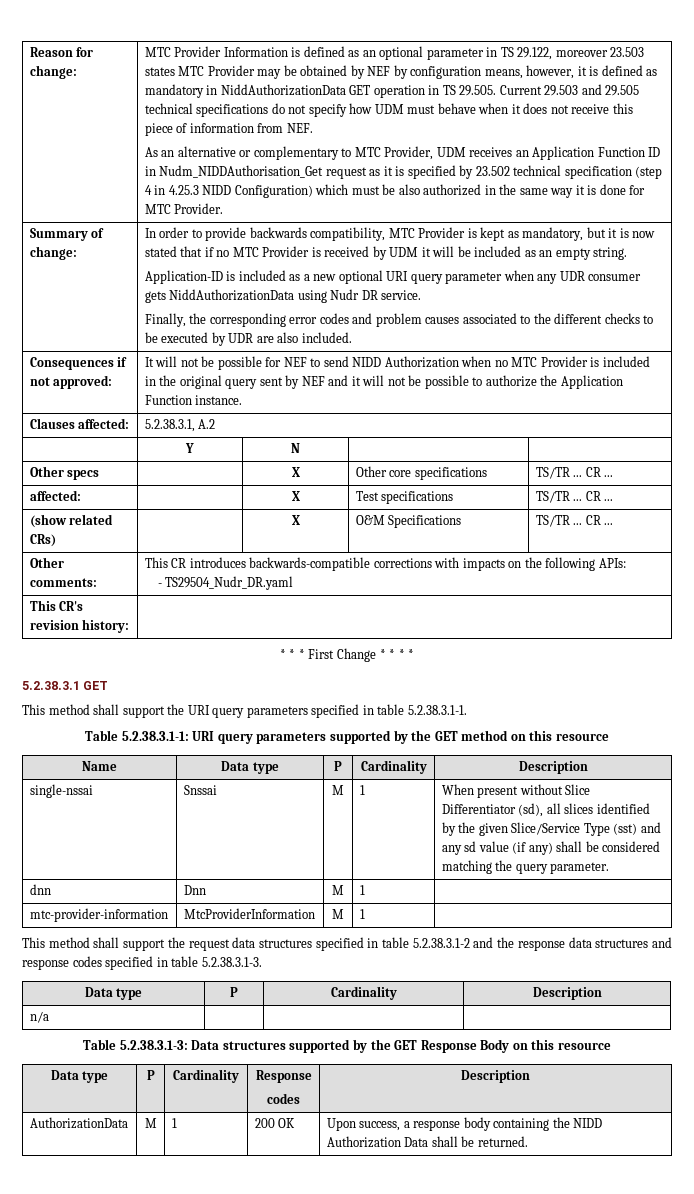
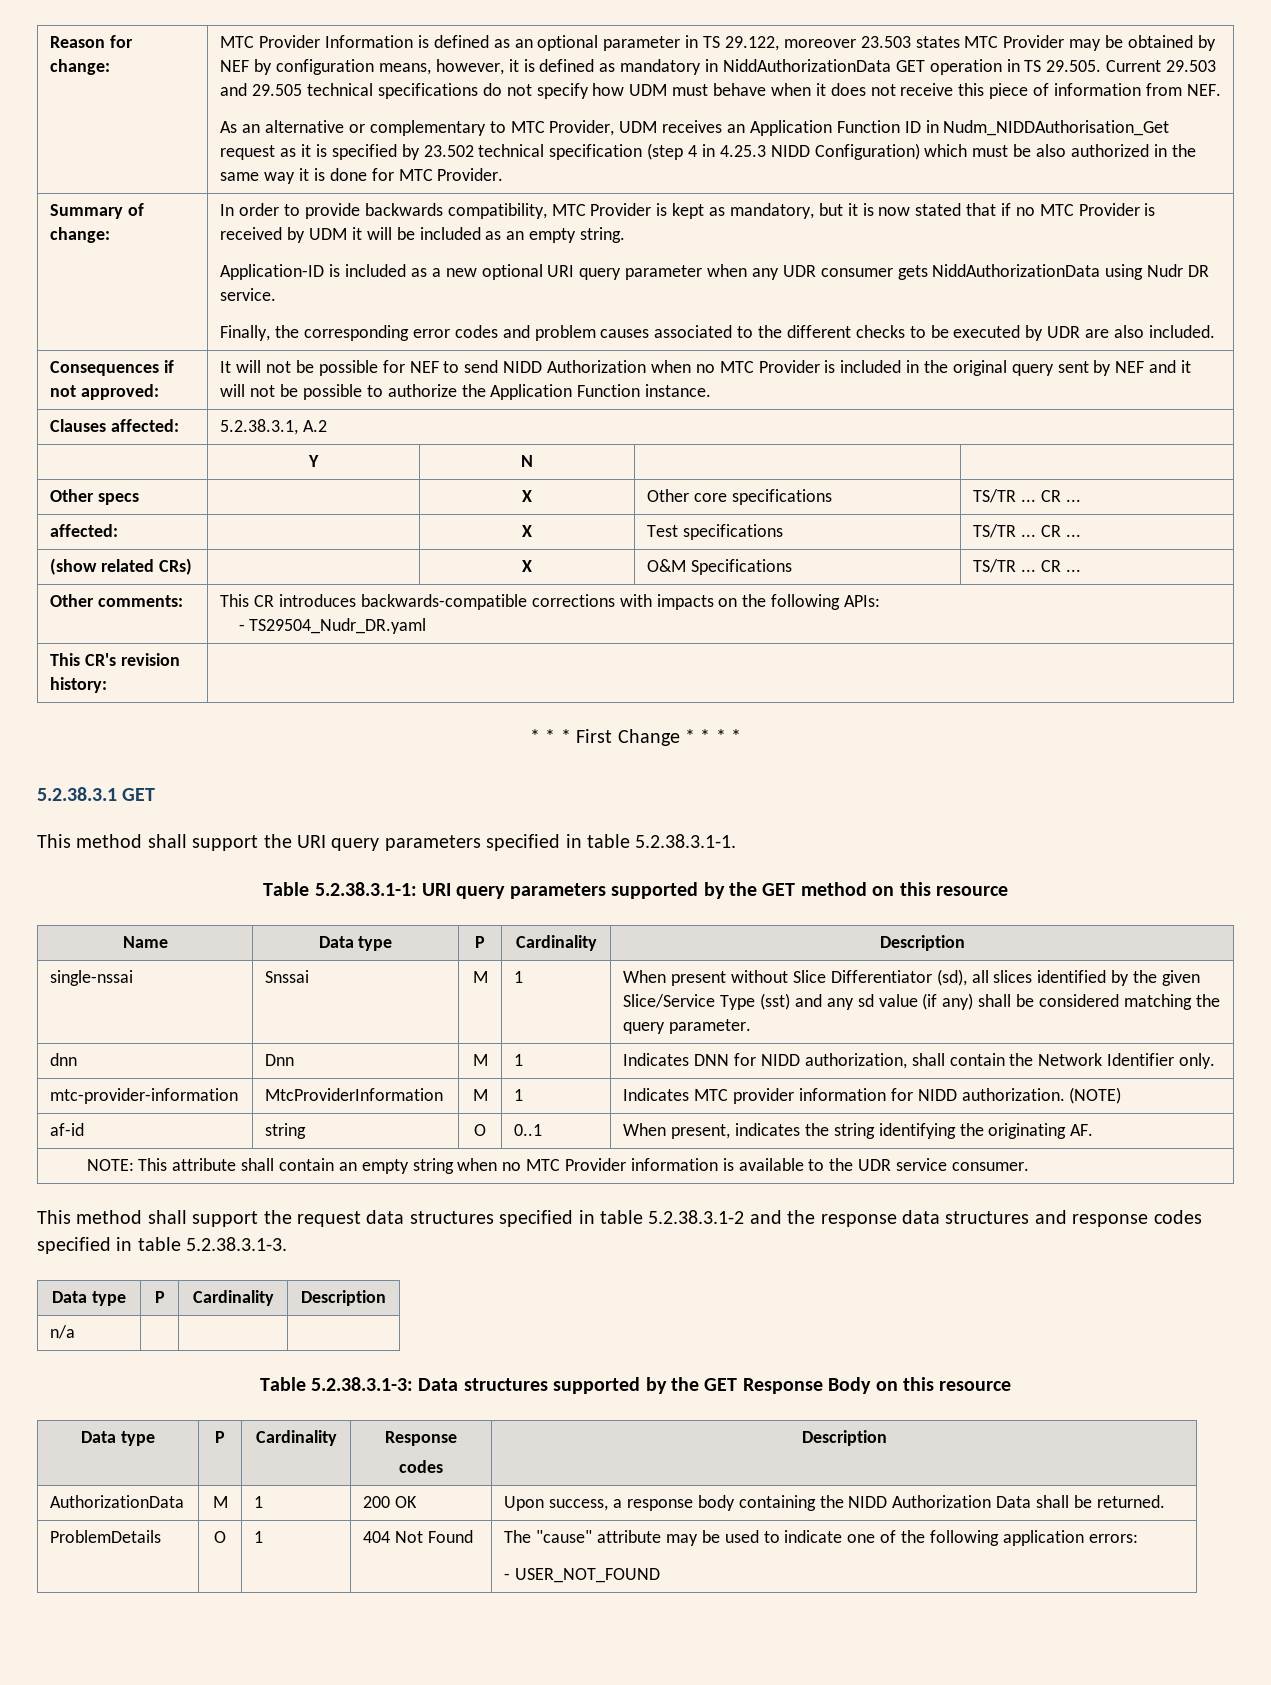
- dnn | Dnn | M | 1 |
- mtc-provider-information | MtcProviderInformation | M | 1 |
+ dnn | Dnn | M | 1 | Indicates DNN for NIDD authorization, shall contain the Network Identifier only.
+ mtc-provider-information | MtcProviderInformation | M | 1 | Indicates MTC provider information for NIDD authorization. (NOTE)
+ af-id | string | O | 0..1 | When present, indicates the string identifying the originating AF.
+ NOTE: This attribute shall contain an empty string when no MTC Provider information is available to the UDR service consumer.
+ ProblemDetails | O | 1 | 404 Not Found | The "cause" attribute may be used to indicate one of the following application errors:
+ - USER_NOT_FOUND

